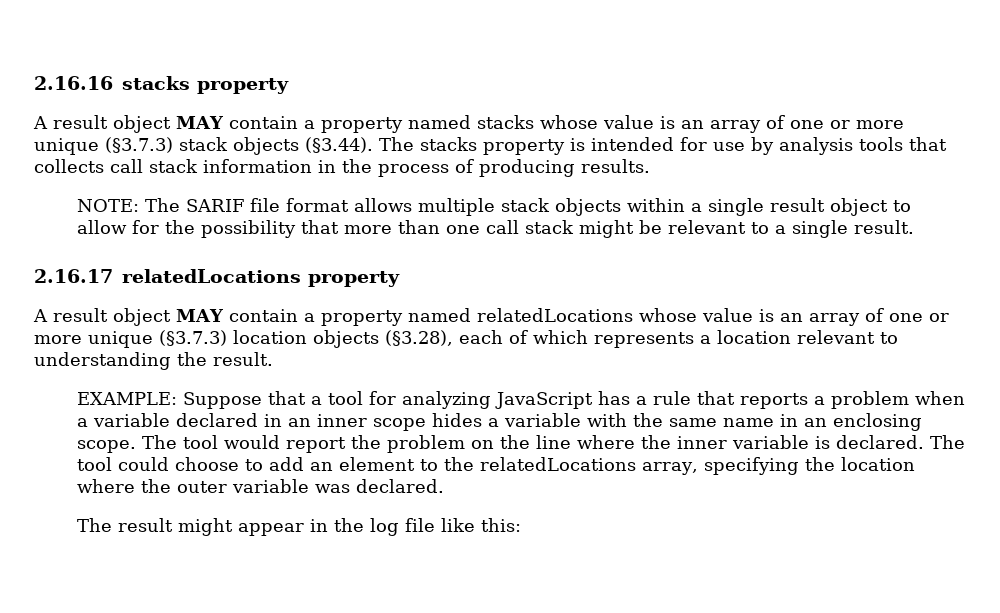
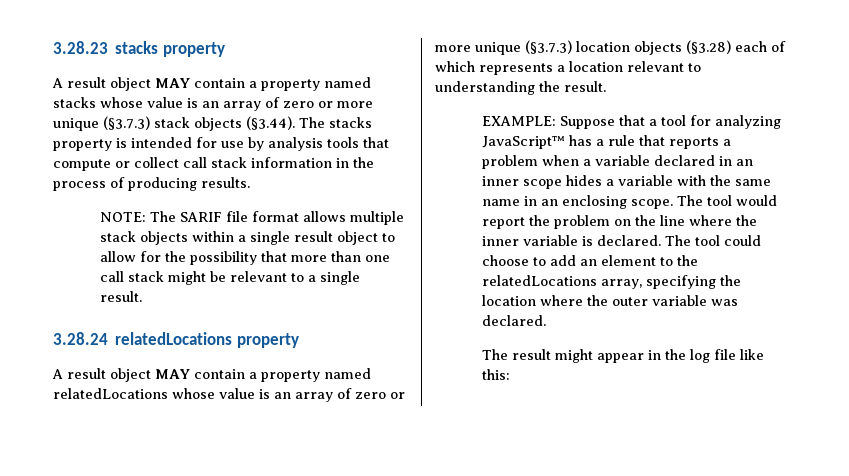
- 2.16.16 stacks property
+ 3.28.23 stacks property
- A result object MAY contain a property named stacks whose value is an array of one or more unique (§3.7.3) stack objects (§3.44). The stacks property is intended for use by analysis tools that collects call stack information in the process of producing results.
+ A result object MAY contain a property named stacks whose value is an array of zero or more unique (§3.7.3) stack objects (§3.44). The stacks property is intended for use by analysis tools that compute or collect call stack information in the process of producing results.
- 2.16.17 relatedLocations property
+ 3.28.24 relatedLocations property
- A result object MAY contain a property named relatedLocations whose value is an array of one or more unique (§3.7.3) location objects (§3.28), each of which represents a location relevant to understanding the result.
+ A result object MAY contain a property named relatedLocations whose value is an array of zero or more unique (§3.7.3) location objects (§3.28) each of which represents a location relevant to understanding the result.
- EXAMPLE: Suppose that a tool for analyzing JavaScript has a rule that reports a problem when a variable declared in an inner scope hides a variable with the same name in an enclosing scope.
+ EXAMPLE: Suppose that a tool for analyzing JavaScript™ has a rule that reports a problem when a variable declared in an inner scope hides a variable with the same name in an enclosing scope.

